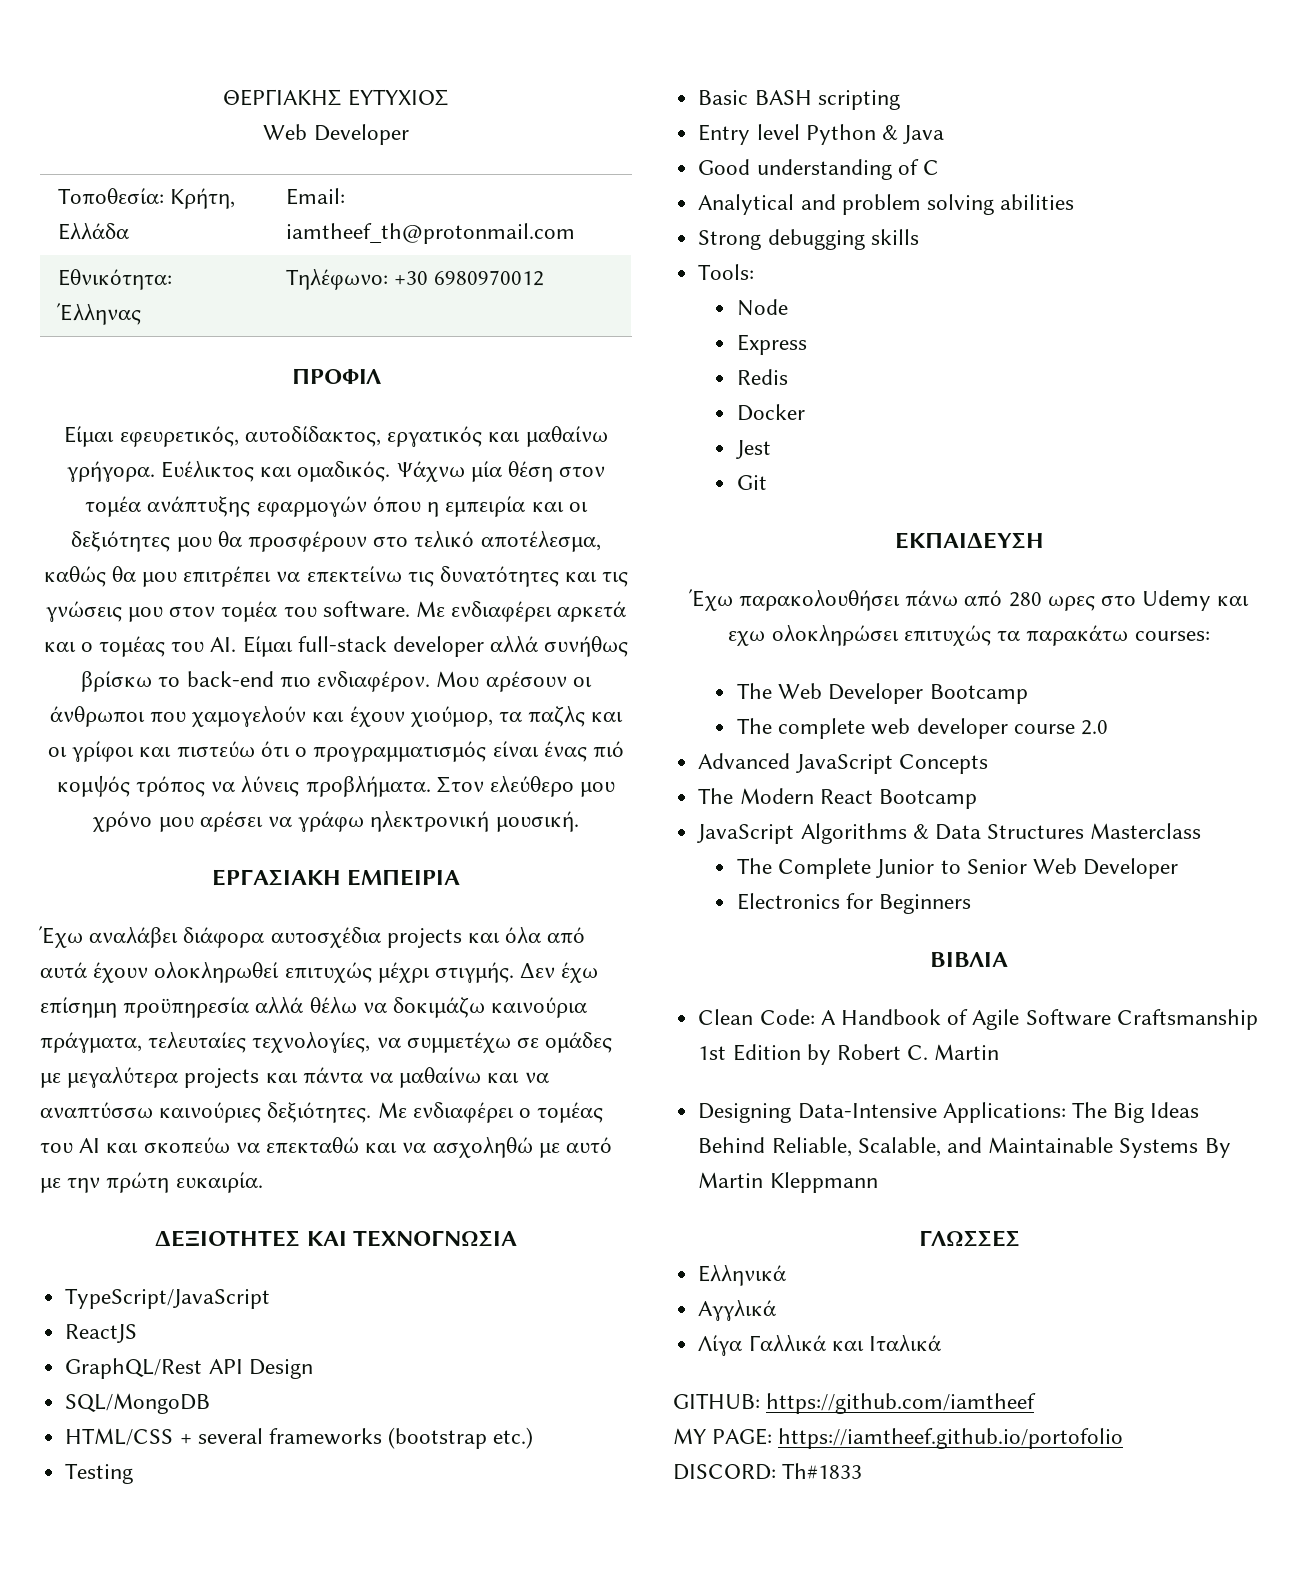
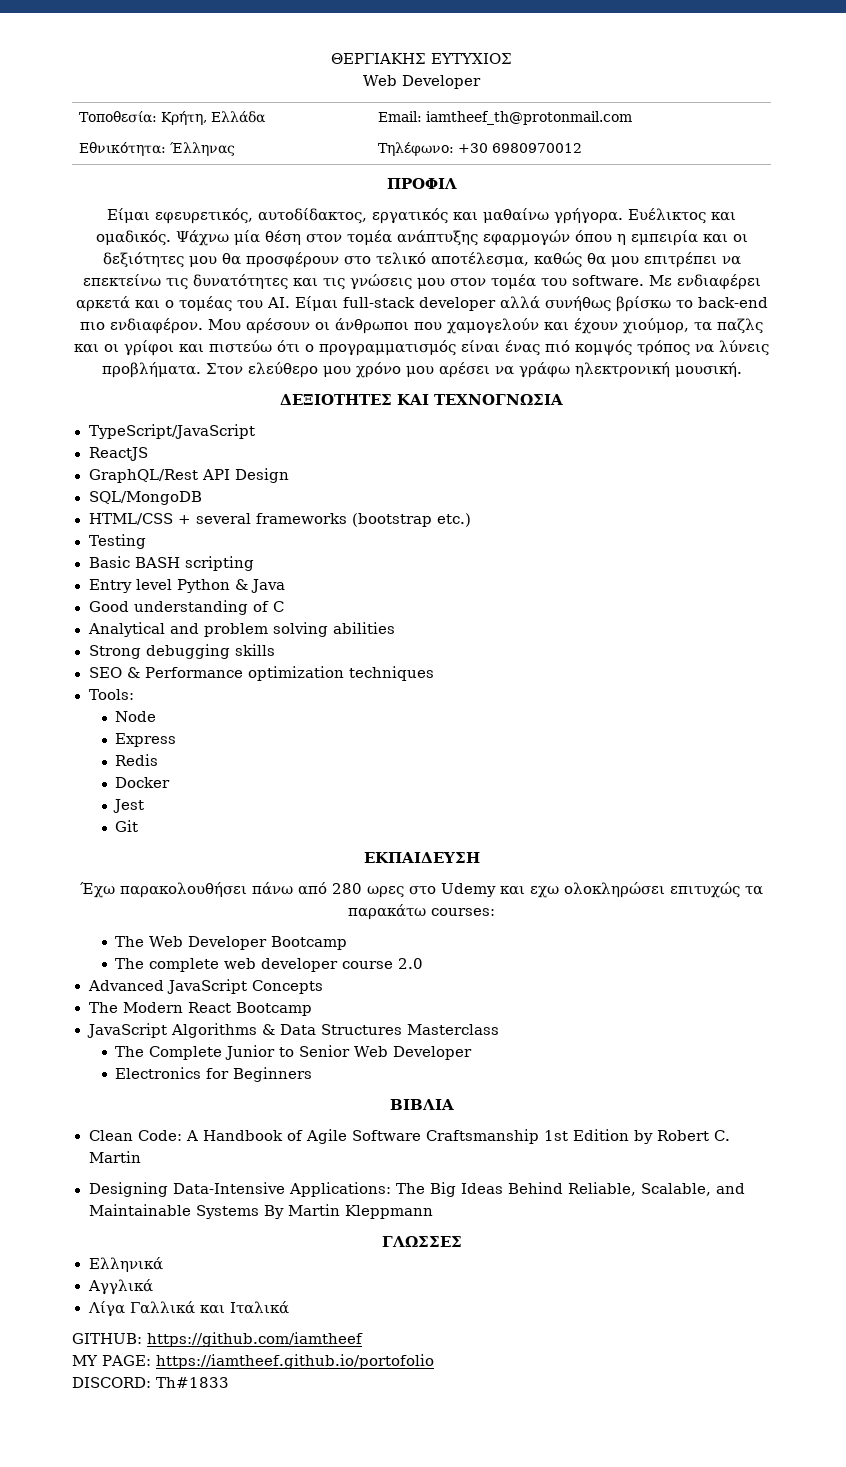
- ΕΡΓΑΣΙΑΚΗ ΕΜΠΕΙΡΙΑ
- Έχω αναλάβει διάφορα αυτοσχέδια projects και όλα από αυτά έχουν ολοκληρωθεί επιτυχώς μέχρι στιγμής. Δεν έχω επίσημη προϋπηρεσία αλλά θέλω να δοκιμάζω καινούρια πράγματα, τελευταίες τεχνολογίες, να συμμετέχω σε ομάδες με μεγαλύτερα projects και πάντα να μαθαίνω και να αναπτύσσω καινούριες δεξιότητες. Με ενδιαφέρει ο τομέας του AI και σκοπεύω να επεκταθώ και να ασχοληθώ με αυτό με την πρώτη ευκαιρία.
+ SEO & Performance optimization techniques

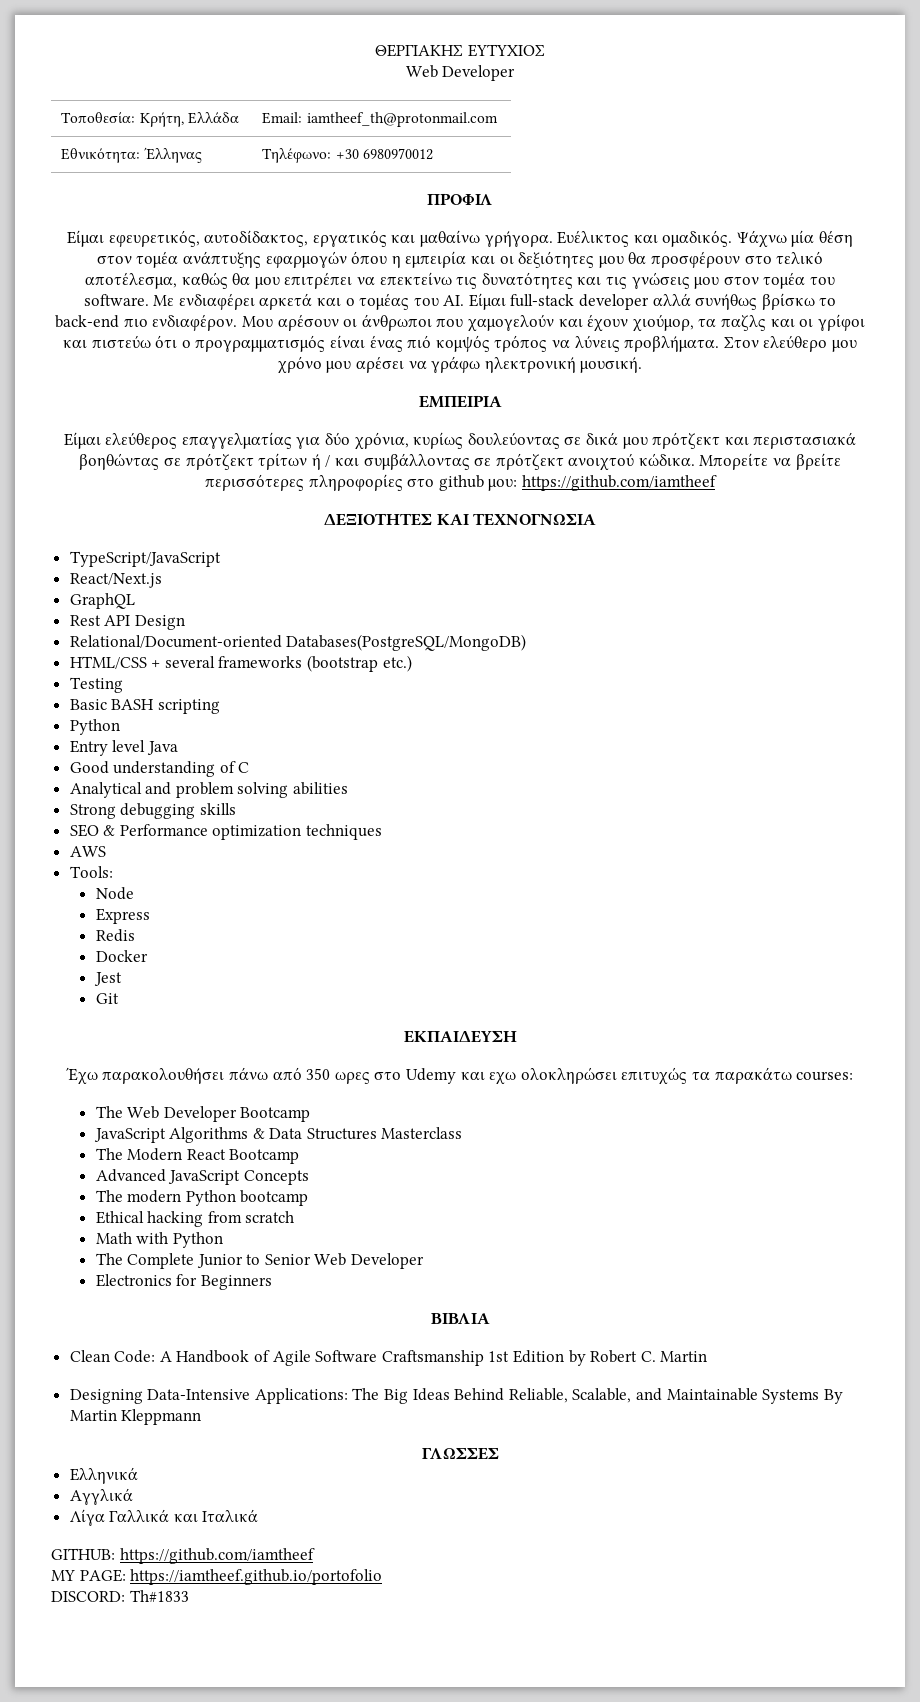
+ ΕΜΠΕΙΡΙΑ
+ Είμαι ελεύθερος επαγγελματίας για δύο χρόνια, κυρίως δουλεύοντας σε δικά μου πρότζεκτ και περιστασιακά βοηθώντας σε πρότζεκτ τρίτων ή / και συμβάλλοντας σε πρότζεκτ ανοιχτού κώδικα. Μπορείτε να βρείτε περισσότερες πληροφορίες στο github μου: https://github.com/iamtheef
- ReactJS
- GraphQL/Rest API Design
+ React/Next.js
+ GraphQL
+ Rest API Design
- SQL/MongoDB
+ Relational/Document-oriented Databases(PostgreSQL/MongoDB)
  Basic BASH scripting
+ Python
- Entry level Python & Java
+ Entry level Java
+ AWS
- Έχω παρακολουθήσει πάνω από 280 ωρες στο Udemy και εχω ολοκληρώσει επιτυχώς τα παρακάτω courses:
+ Έχω παρακολουθήσει πάνω από 350 ωρες στο Udemy και εχω ολοκληρώσει επιτυχώς τα παρακάτω courses:
- The complete web developer course 2.0
+ JavaScript Algorithms & Data Structures Masterclass
+ The Modern React Bootcamp
  Advanced JavaScript Concepts
- The Modern React Bootcamp
- JavaScript Algorithms & Data Structures Masterclass
+ The modern Python bootcamp
+ Ethical hacking from scratch
+ Math with Python

